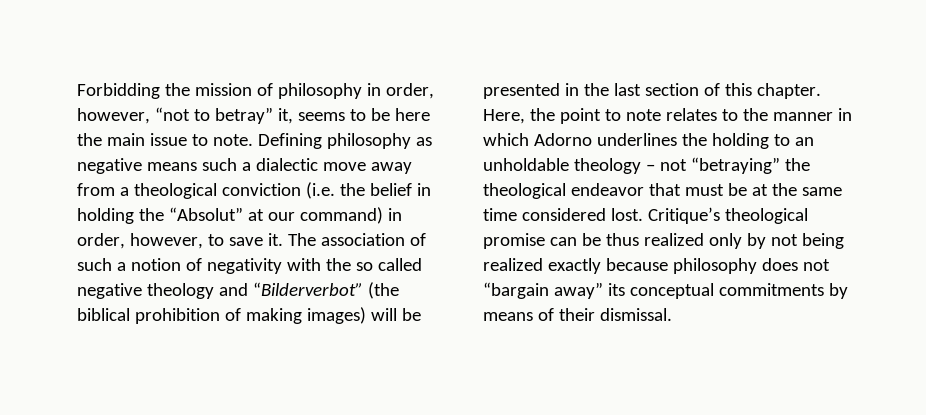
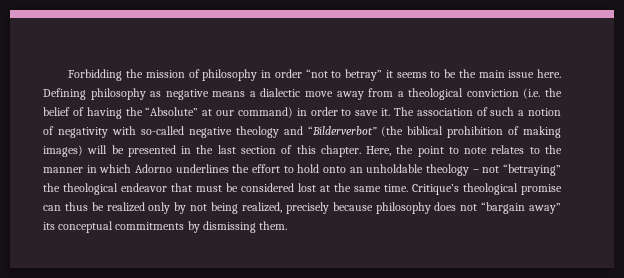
- Forbidding the mission of philosophy in order, however, “not to betray” it, seems to be here the main issue to note.
+ Forbidding the mission of philosophy in order “not to betray” it seems to be the main issue here.
- Defining philosophy as negative means such a dialectic move away from a theological conviction (i.e. the belief in holding the “Absolut” at our command) in order, however, to save it.
+ Defining philosophy as negative means a dialectic move away from a theological conviction (i.e. the belief of having the “Absolute” at our command) in order to save it.
- The association of such a notion of negativity with the so called negative theology and “Bilderverbot” (the biblical prohibition of making images) will be presented in the last section of this chapter.
+ The association of such a notion of negativity with so-called negative theology and “Bilderverbot” (the biblical prohibition of making images) will be presented in the last section of this chapter.
- Here, the point to note relates to the manner in which Adorno underlines the holding to an unholdable theology – not “betraying” the theological endeavor that must be at the same time considered lost.
+ Here, the point to note relates to the manner in which Adorno underlines the effort to hold onto an unholdable theology – not “betraying” the theological endeavor that must be considered lost at the same time.
- Critique’s theological promise can be thus realized only by not being realized exactly because philosophy does not “bargain away” its conceptual commitments by means of their dismissal.
+ Critique’s theological promise can thus be realized only by not being realized, precisely because philosophy does not “bargain away” its conceptual commitments by dismissing them.

